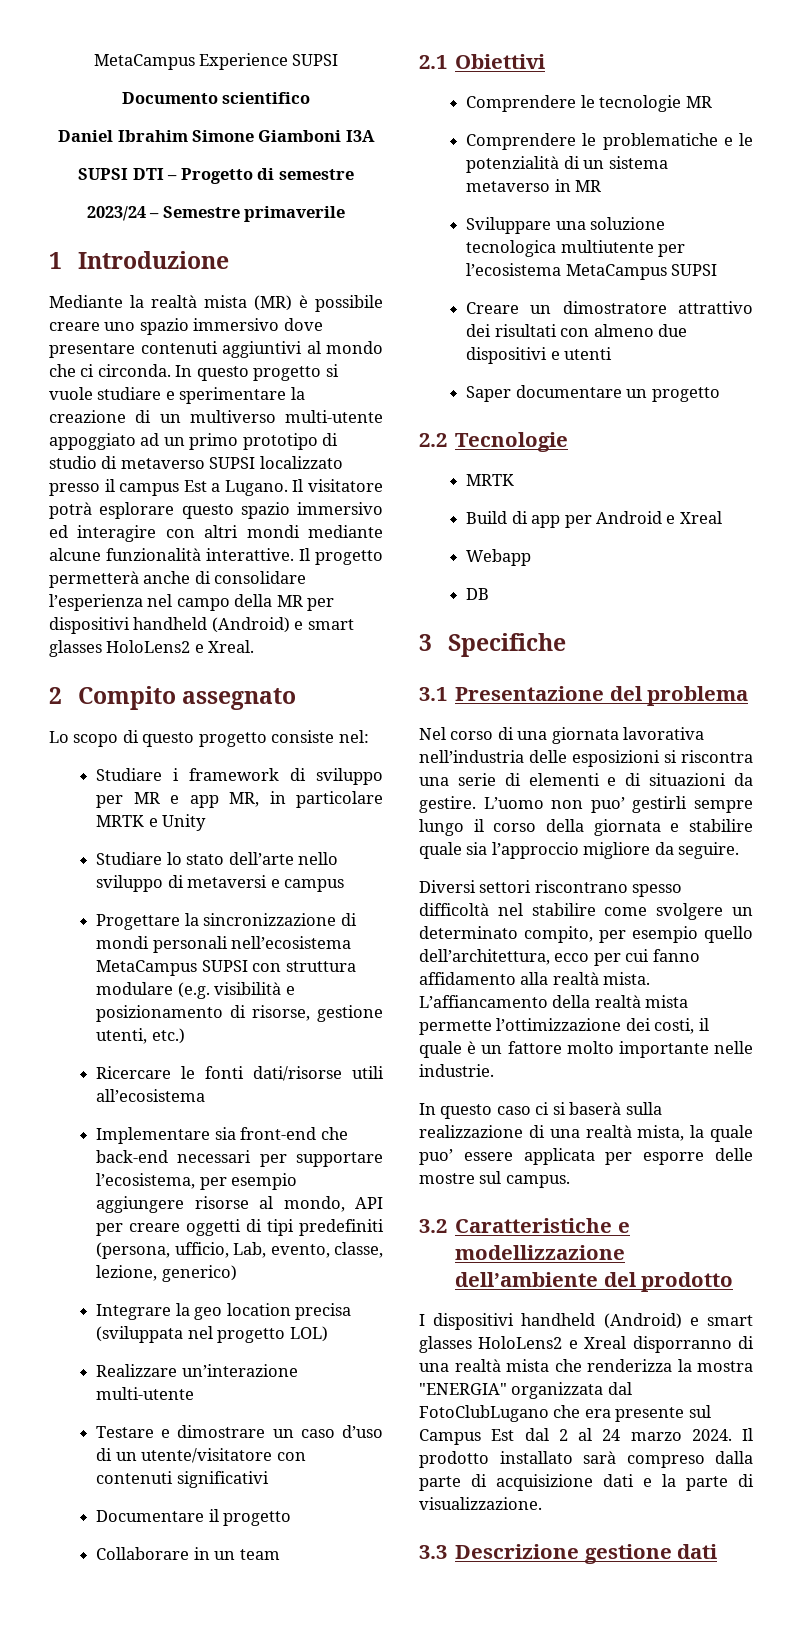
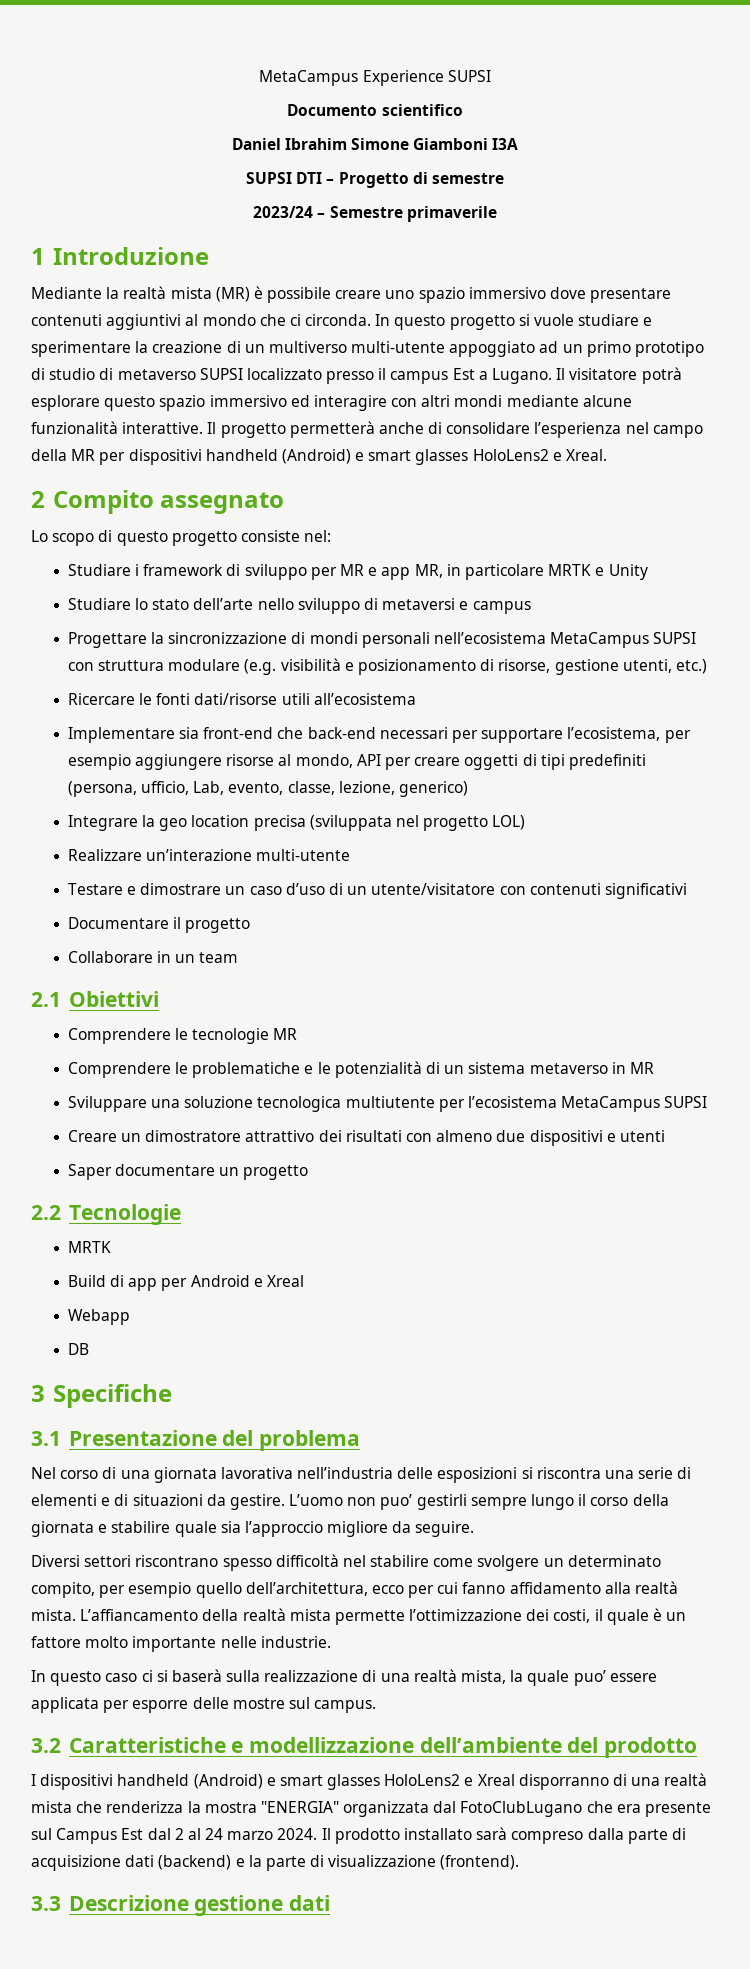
- Il prodotto installato sarà compreso dalla parte di acquisizione dati e la parte di visualizzazione.
+ Il prodotto installato sarà compreso dalla parte di acquisizione dati (backend) e la parte di visualizzazione (frontend).

